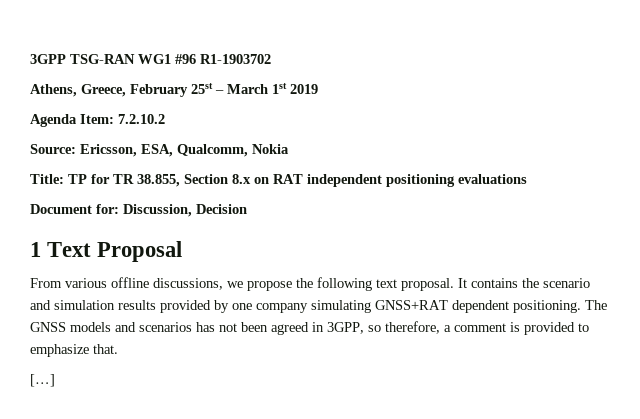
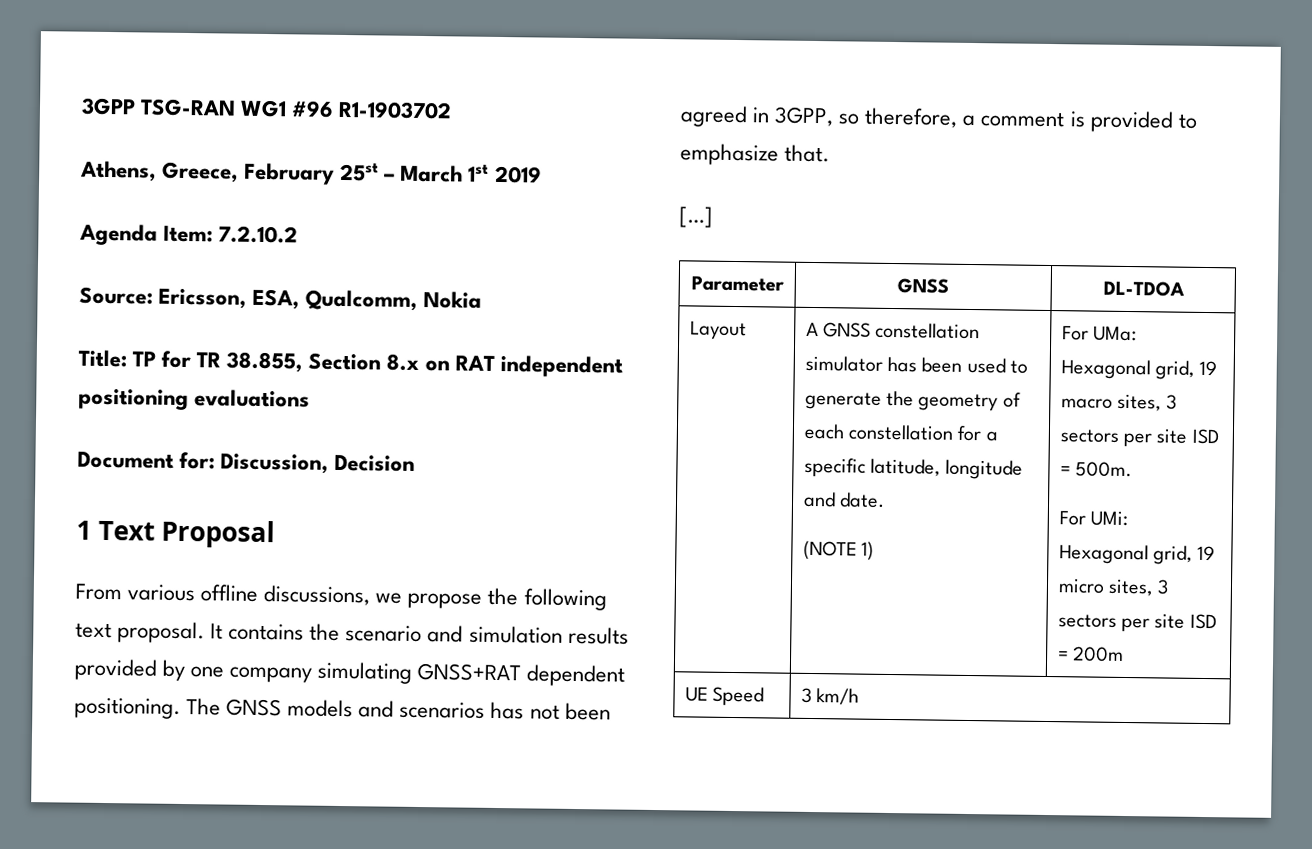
+ Parameter | GNSS | DL-TDOA
+ Layout | A GNSS constellation simulator has been used to generate the geometry of each constellation for a specific latitude, longitude and date.
+ (NOTE 1) | For UMa: Hexagonal grid, 19 macro sites, 3 sectors per site ISD = 500m.
+ For UMi: Hexagonal grid, 19 micro sites, 3 sectors per site ISD = 200m
+ UE Speed | 3 km/h

